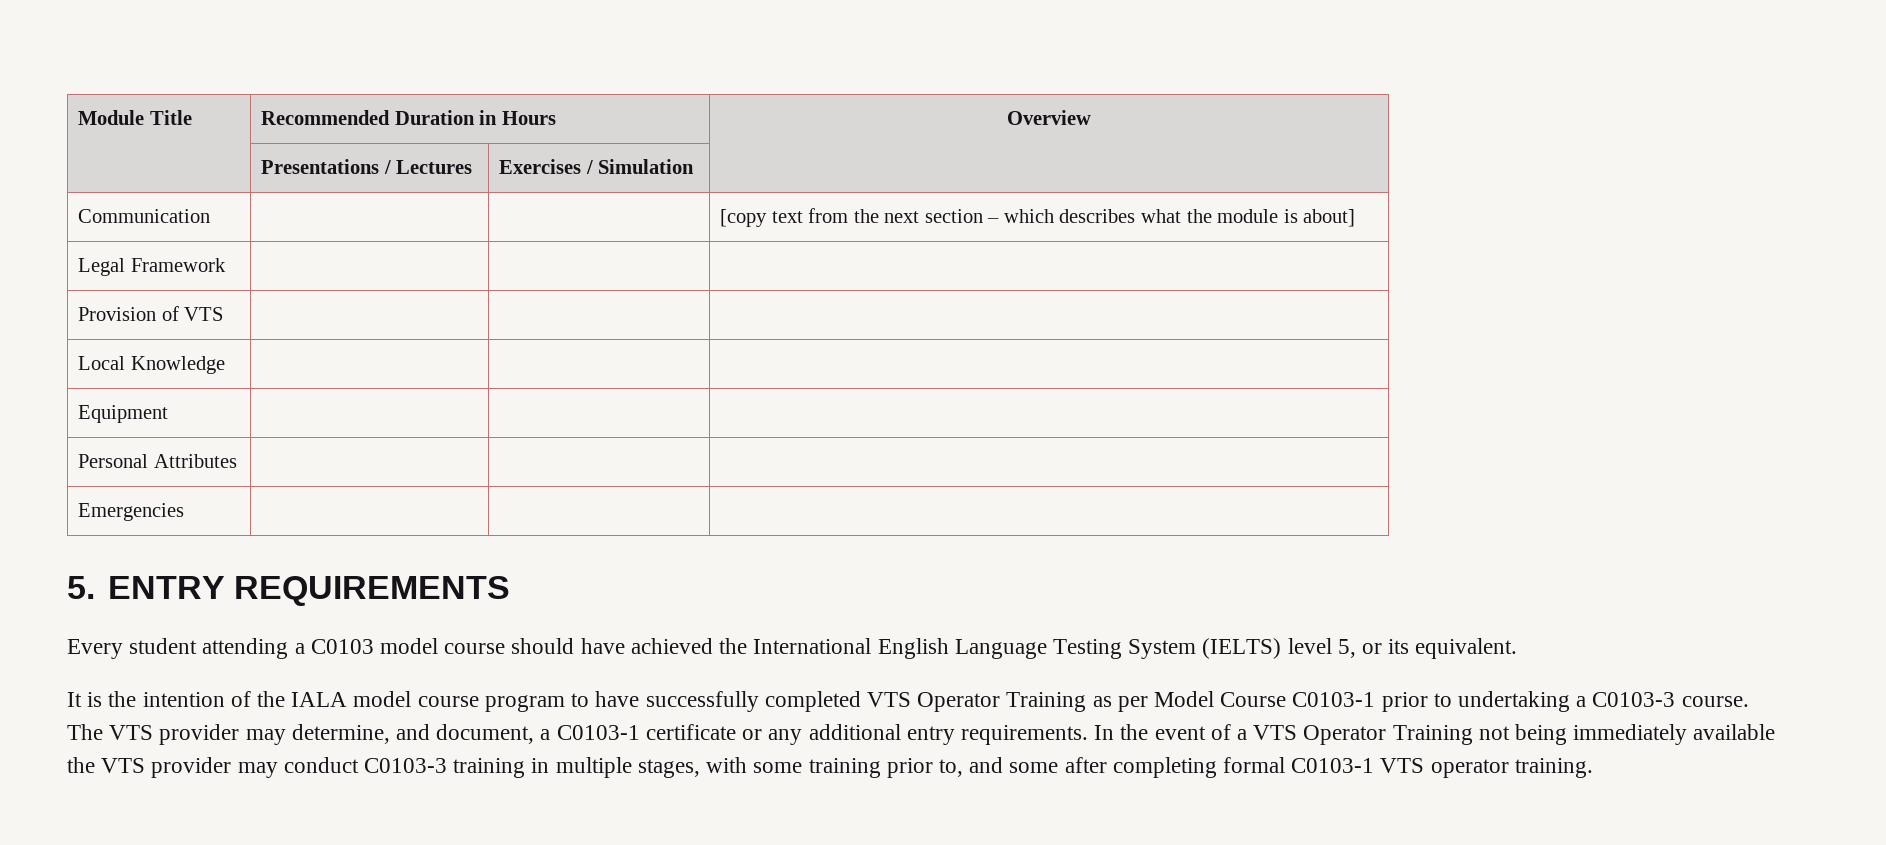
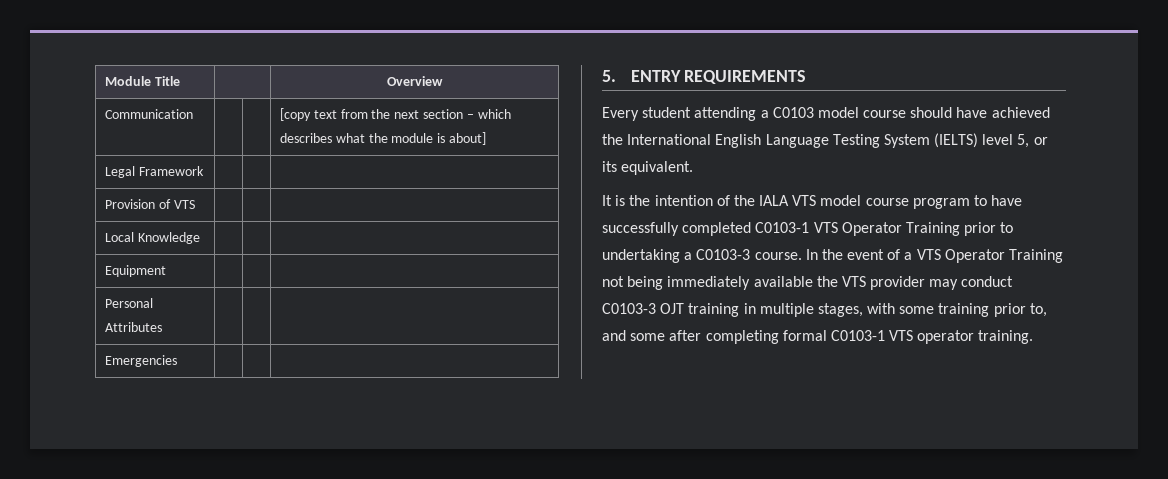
- Module Title | Recommended Duration in Hours | Overview
- | Presentations / Lectures | Exercises / Simulation |
+ Module Title | | Overview
- It is the intention of the IALA model course program to have successfully completed VTS Operator Training as per Model Course C0103-1 prior to undertaking a C0103-3 course.
+ It is the intention of the IALA VTS model course program to have successfully completed C0103-1 VTS Operator Training prior to undertaking a C0103-3 course.
- The VTS provider may determine, and document, a C0103-1 certificate or any additional entry requirements.
- In the event of a VTS Operator Training not being immediately available the VTS provider may conduct C0103-3 training in multiple stages, with some training prior to, and some after completing formal C0103-1 VTS operator training.
+ In the event of a VTS Operator Training not being immediately available the VTS provider may conduct C0103-3 OJT training in multiple stages, with some training prior to, and some after completing formal C0103-1 VTS operator training.

